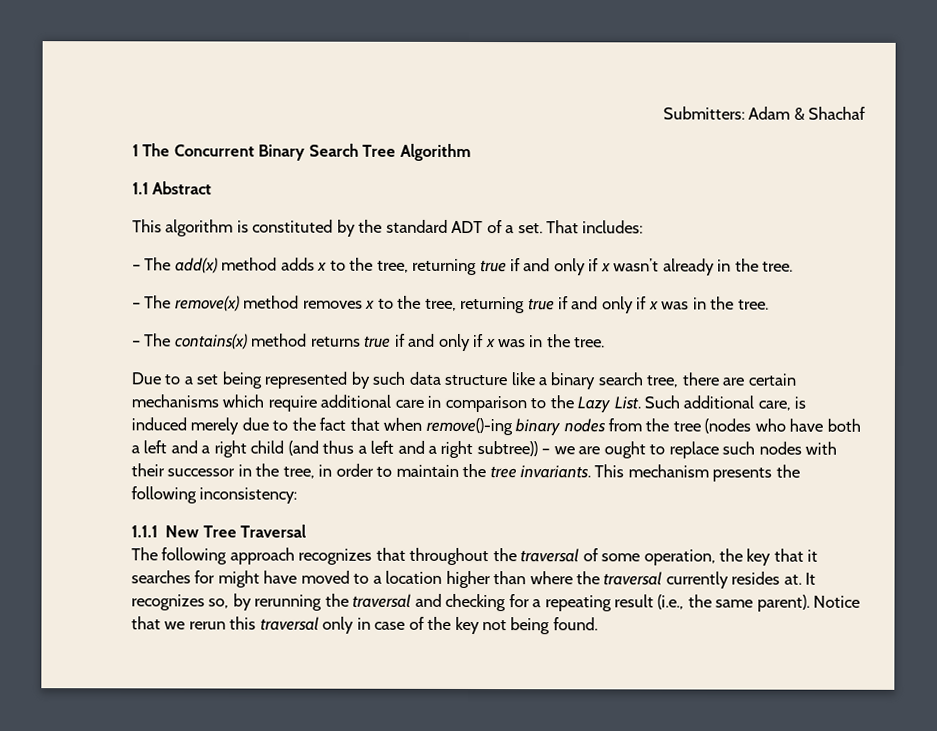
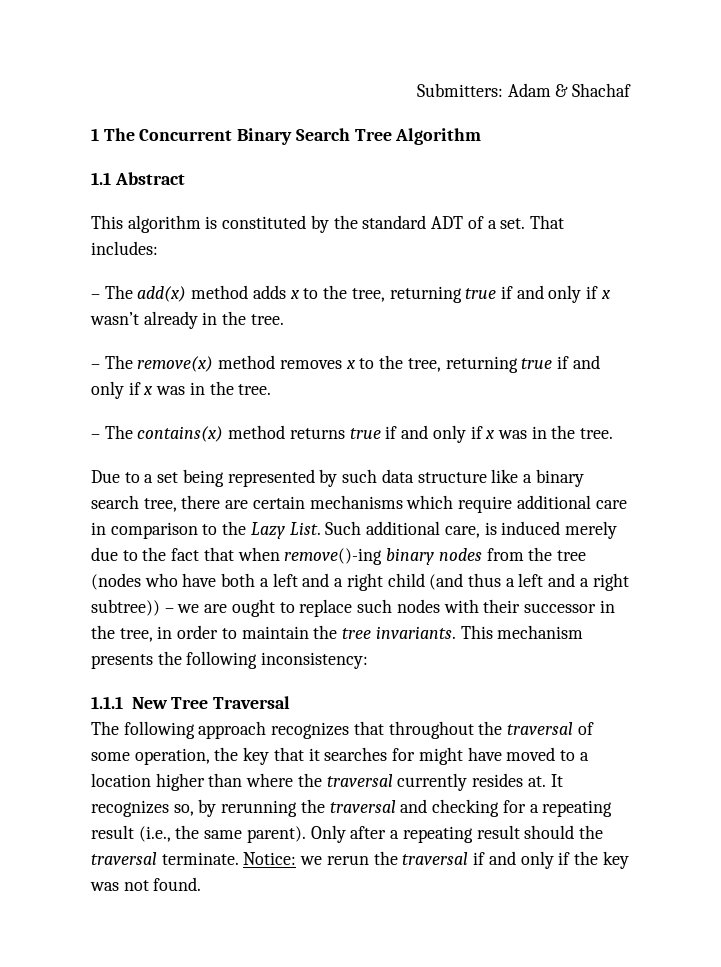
- Notice that we rerun this traversal only in case of the key not being found.
+ Only after a repeating result should the traversal terminate. Notice: we rerun the traversal if and only if the key was not found.

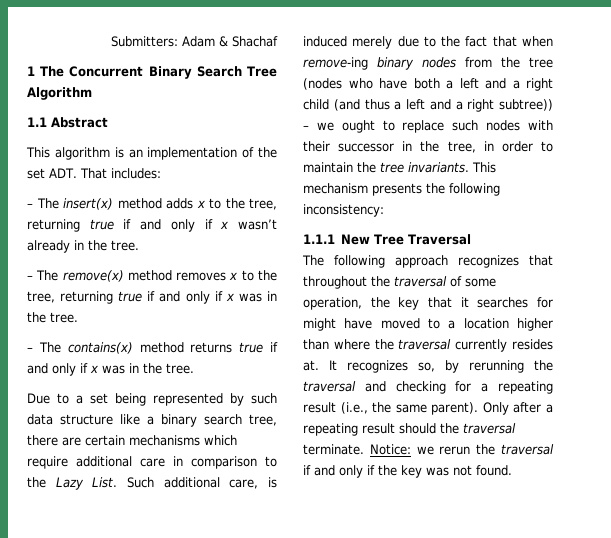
- This algorithm is constituted by the standard ADT of a set. That includes:
+ This algorithm is an implementation of the set ADT. That includes:
- – The add(x) method adds x to the tree, returning true if and only if x wasn’t already in the tree.
+ – The insert(x) method adds x to the tree, returning true if and only if x wasn’t already in the tree.
- Such additional care, is induced merely due to the fact that when remove()-ing binary nodes from the tree (nodes who have both a left and a right child (and thus a left and a right subtree)) – we are ought to replace such nodes with their successor in the tree, in order to maintain the tree invariants.
+ Such additional care, is induced merely due to the fact that when remove-ing binary nodes from the tree (nodes who have both a left and a right child (and thus a left and a right subtree)) – we ought to replace such nodes with their successor in the tree, in order to maintain the tree invariants.

